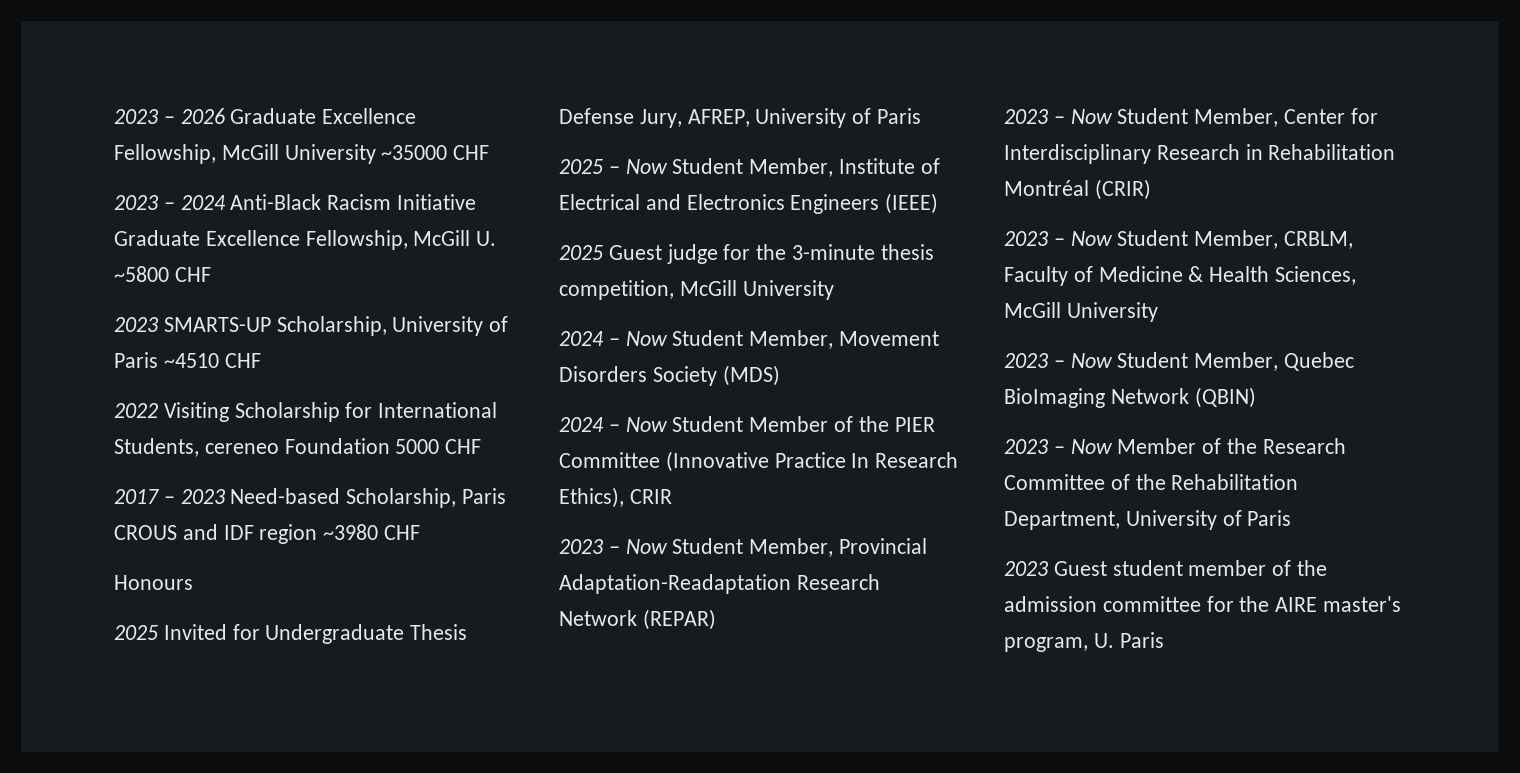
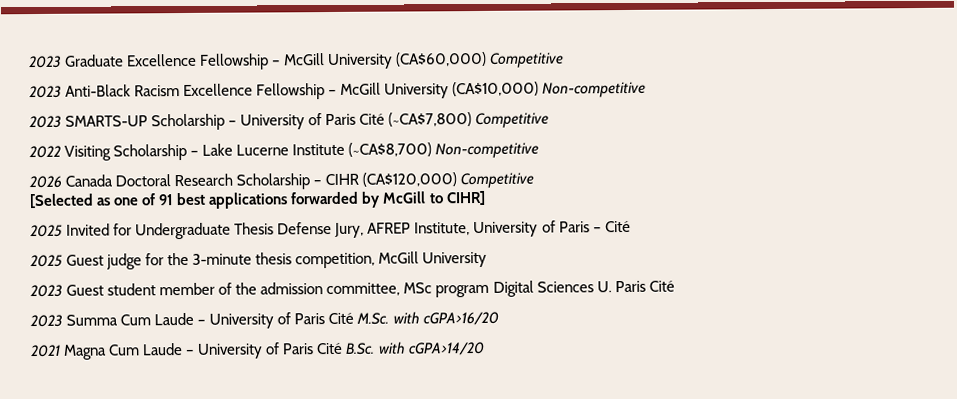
- 2023 – 2026 Graduate Excellence Fellowship, McGill University ~35000 CHF
- 2023 – 2024 Anti-Black Racism Initiative Graduate Excellence Fellowship, McGill U. ~5800 CHF
+ 2023 Graduate Excellence Fellowship – McGill University (CA$60,000) Competitive
+ 2023 Anti-Black Racism Excellence Fellowship – McGill University (CA$10,000) Non-competitive
- 2023 SMARTS-UP Scholarship, University of Paris ~4510 CHF
+ 2023 SMARTS-UP Scholarship – University of Paris Cité (~CA$7,800) Competitive
- 2022 Visiting Scholarship for International Students, cereneo Foundation 5000 CHF
- 2017 – 2023 Need-based Scholarship, Paris CROUS and IDF region ~3980 CHF
- Honours
+ 2022 Visiting Scholarship – Lake Lucerne Institute (~CA$8,700) Non-competitive
+ 2026 Canada Doctoral Research Scholarship – CIHR (CA$120,000) Competitive
+ [Selected as one of 91 best applications forwarded by McGill to CIHR]
- 2025 Invited for Undergraduate Thesis Defense Jury, AFREP, University of Paris
- 2025 – Now Student Member, Institute of Electrical and Electronics Engineers (IEEE)
+ 2025 Invited for Undergraduate Thesis Defense Jury, AFREP Institute, University of Paris – Cité
- 2024 – Now Student Member, Movement Disorders Society (MDS)
- 2024 – Now Student Member of the PIER Committee (Innovative Practice In Research Ethics), CRIR
- 2023 – Now Student Member, Provincial Adaptation-Readaptation Research Network (REPAR)
- 2023 – Now Student Member, Center for Interdisciplinary Research in Rehabilitation Montréal (CRIR)
- 2023 – Now Student Member, CRBLM, Faculty of Medicine & Health Sciences, McGill University
- 2023 – Now Student Member, Quebec BioImaging Network (QBIN)
- 2023 – Now Member of the Research Committee of the Rehabilitation Department, University of Paris
- 2023 Guest student member of the admission committee for the AIRE master's program, U. Paris
+ 2023 Guest student member of the admission committee, MSc program Digital Sciences U. Paris Cité
+ 2023 Summa Cum Laude – University of Paris Cité M.Sc. with cGPA>16/20
+ 2021 Magna Cum Laude – University of Paris Cité B.Sc. with cGPA>14/20

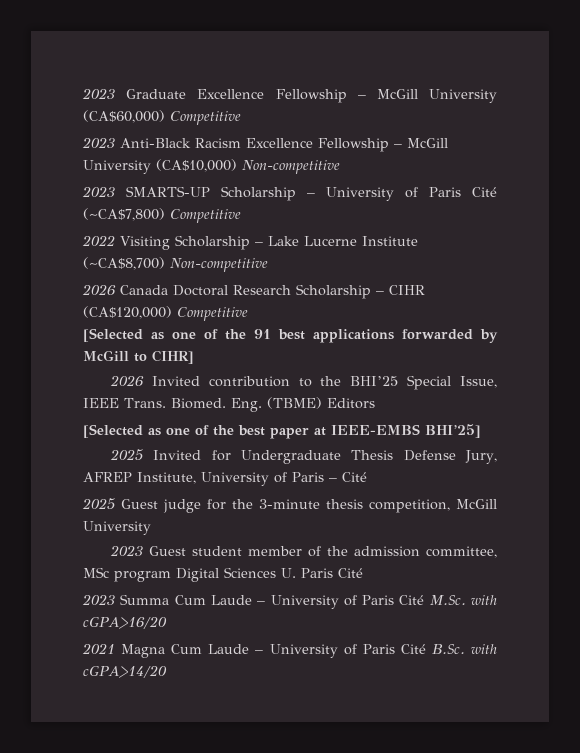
- [Selected as one of 91 best applications forwarded by McGill to CIHR]
+ [Selected as one of the 91 best applications forwarded by McGill to CIHR]
+ 2026 Invited contribution to the BHI’25 Special Issue, IEEE Trans. Biomed. Eng. (TBME) Editors
+ [Selected as one of the best paper at IEEE-EMBS BHI’25]

